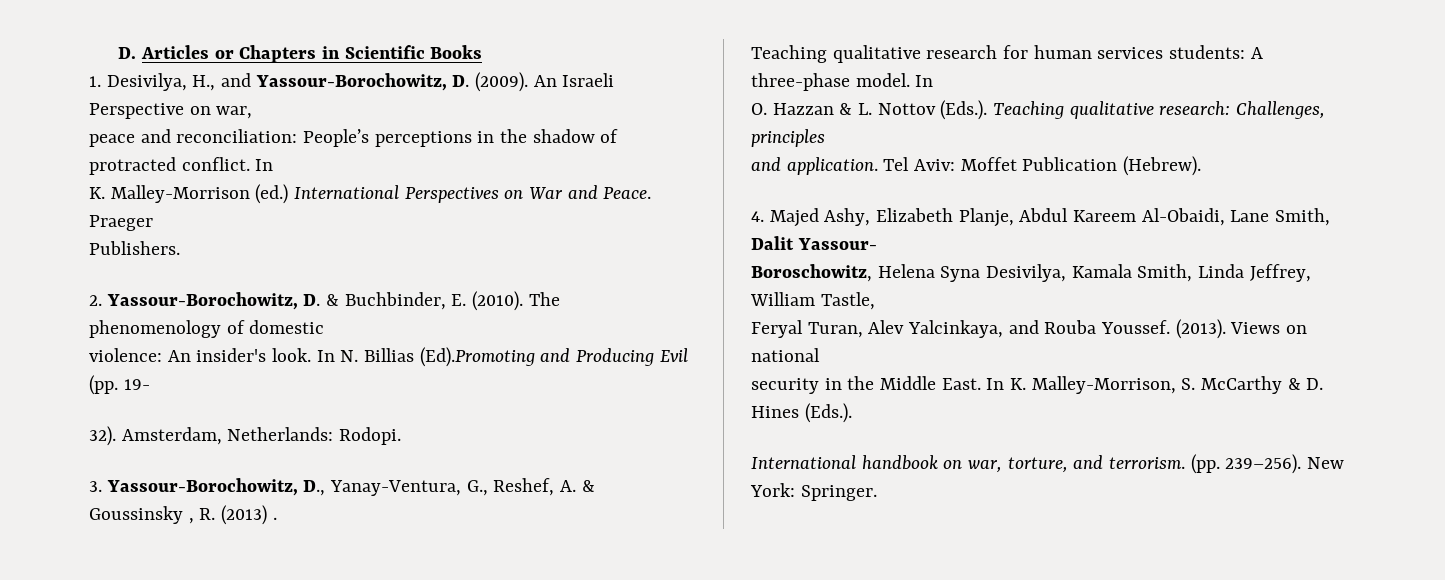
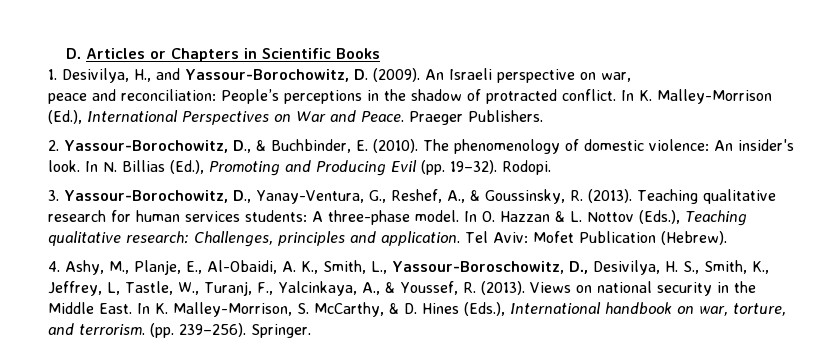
- An Israeli Perspective on war,
+ An Israeli perspective on war,
- peace and reconciliation: People’s perceptions in the shadow of protracted conflict. In
- K. Malley-Morrison (ed.) International Perspectives on War and Peace.
+ peace and reconciliation: People’s perceptions in the shadow of protracted conflict. In K. Malley-Morrison (Ed.), International Perspectives on War and Peace.
- Praeger
- Publishers.
+ Praeger Publishers.
- 2. Yassour-Borochowitz, D. & Buchbinder, E. (2010).
+ 2. Yassour-Borochowitz, D., & Buchbinder, E. (2010).
- The phenomenology of domestic
- violence: An insider's look.
+ The phenomenology of domestic violence: An insider's look.
- In N. Billias (Ed).Promoting and Producing Evil (pp. 19-
- 32). Amsterdam, Netherlands: Rodopi.
+ In N. Billias (Ed.), Promoting and Producing Evil (pp. 19–32). Rodopi.
- 3. Yassour-Borochowitz, D., Yanay-Ventura, G., Reshef, A. & Goussinsky , R. (2013) .
- Teaching qualitative research for human services students: A three-phase model. In
- O. Hazzan & L. Nottov (Eds.). Teaching qualitative research: Challenges, principles
- and application.
+ 3. Yassour-Borochowitz, D., Yanay-Ventura, G., Reshef, A., & Goussinsky, R. (2013). Teaching qualitative research for human services students: A three-phase model. In O. Hazzan & L. Nottov (Eds.), Teaching qualitative research: Challenges, principles and application.
- Tel Aviv: Moffet Publication (Hebrew).
+ Tel Aviv: Mofet Publication (Hebrew).
- 4. Majed Ashy, Elizabeth Planje, Abdul Kareem Al-Obaidi, Lane Smith, Dalit Yassour-
- Boroschowitz, Helena Syna Desivilya, Kamala Smith, Linda Jeffrey, William Tastle,
- Feryal Turan, Alev Yalcinkaya, and Rouba Youssef. (2013).
+ 4. Ashy, M., Planje, E., Al-Obaidi, A. K., Smith, L., Yassour-Boroschowitz, D., Desivilya, H. S., Smith, K., Jeffrey, L, Tastle, W., Turanj, F., Yalcinkaya, A., & Youssef, R. (2013).
- Views on national
- security in the Middle East.
+ Views on national security in the Middle East.
- In K. Malley-Morrison, S. McCarthy & D. Hines (Eds.).
- International handbook on war, torture, and terrorism.
+ In K. Malley-Morrison, S. McCarthy, & D. Hines (Eds.), International handbook on war, torture, and terrorism.
- New York: Springer.
+ Springer.

